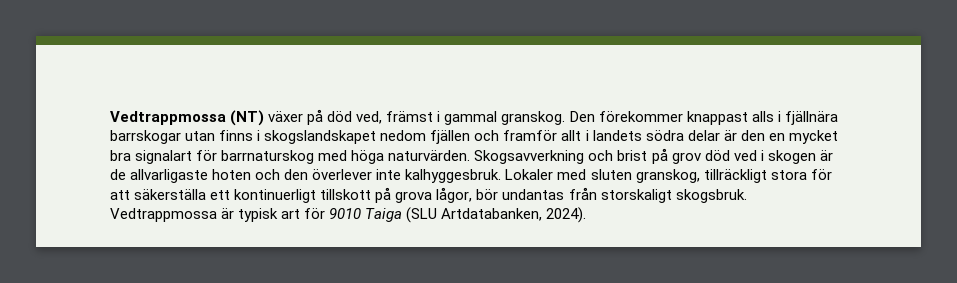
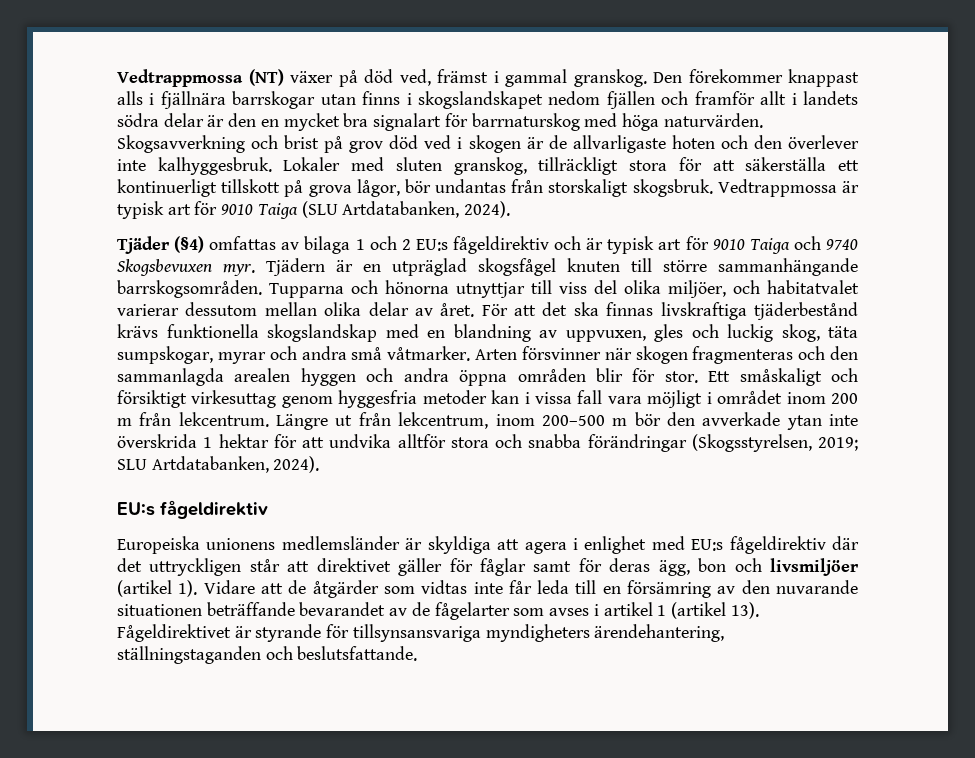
+ Tjäder (§4) omfattas av bilaga 1 och 2 EU:s fågeldirektiv och är typisk art för 9010 Taiga och 9740 Skogsbevuxen myr. Tjädern är en utpräglad skogsfågel knuten till större sammanhängande barrskogsområden. Tupparna och hönorna utnyttjar till viss del olika miljöer, och habitatvalet varierar dessutom mellan olika delar av året. För att det ska finnas livskraftiga tjäderbestånd krävs funktionella skogslandskap med en blandning av uppvuxen, gles och luckig skog, täta sumpskogar, myrar och andra små våtmarker. Arten försvinner när skogen fragmenteras och den sammanlagda arealen hyggen och andra öppna områden blir för stor. Ett småskaligt och försiktigt virkesuttag genom hyggesfria metoder kan i vissa fall vara möjligt i området inom 200 m från lekcentrum. Längre ut från lekcentrum, inom 200–500 m bör den avverkade ytan inte överskrida 1 hektar för att undvika alltför stora och snabba förändringar (Skogsstyrelsen, 2019; SLU Artdatabanken, 2024).
+ EU:s fågeldirektiv
+ Europeiska unionens medlemsländer är skyldiga att agera i enlighet med EU:s fågeldirektiv där det uttryckligen står att direktivet gäller för fåglar samt för deras ägg, bon och livsmiljöer (artikel 1). Vidare att de åtgärder som vidtas inte får leda till en försämring av den nuvarande situationen beträffande bevarandet av de fågelarter som avses i artikel 1 (artikel 13). Fågeldirektivet är styrande för tillsynsansvariga myndigheters ärendehantering, ställningstaganden och beslutsfattande.

